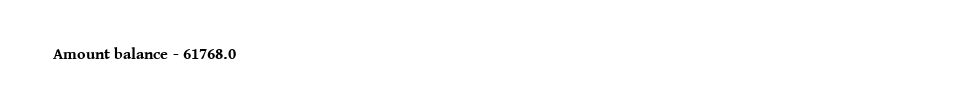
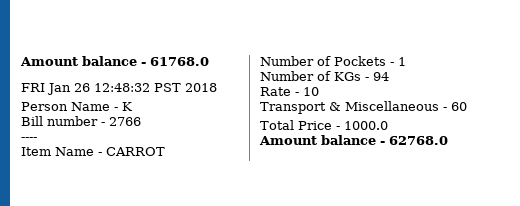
+ FRI Jan 26 12:48:32 PST 2018
+ Person Name - K
+ Bill number - 2766
+ ----
+ Item Name - CARROT
+ Number of Pockets - 1
+ Number of KGs - 94
+ Rate - 10
+ Transport & Miscellaneous - 60
+ Total Price - 1000.0
+ Amount balance - 62768.0

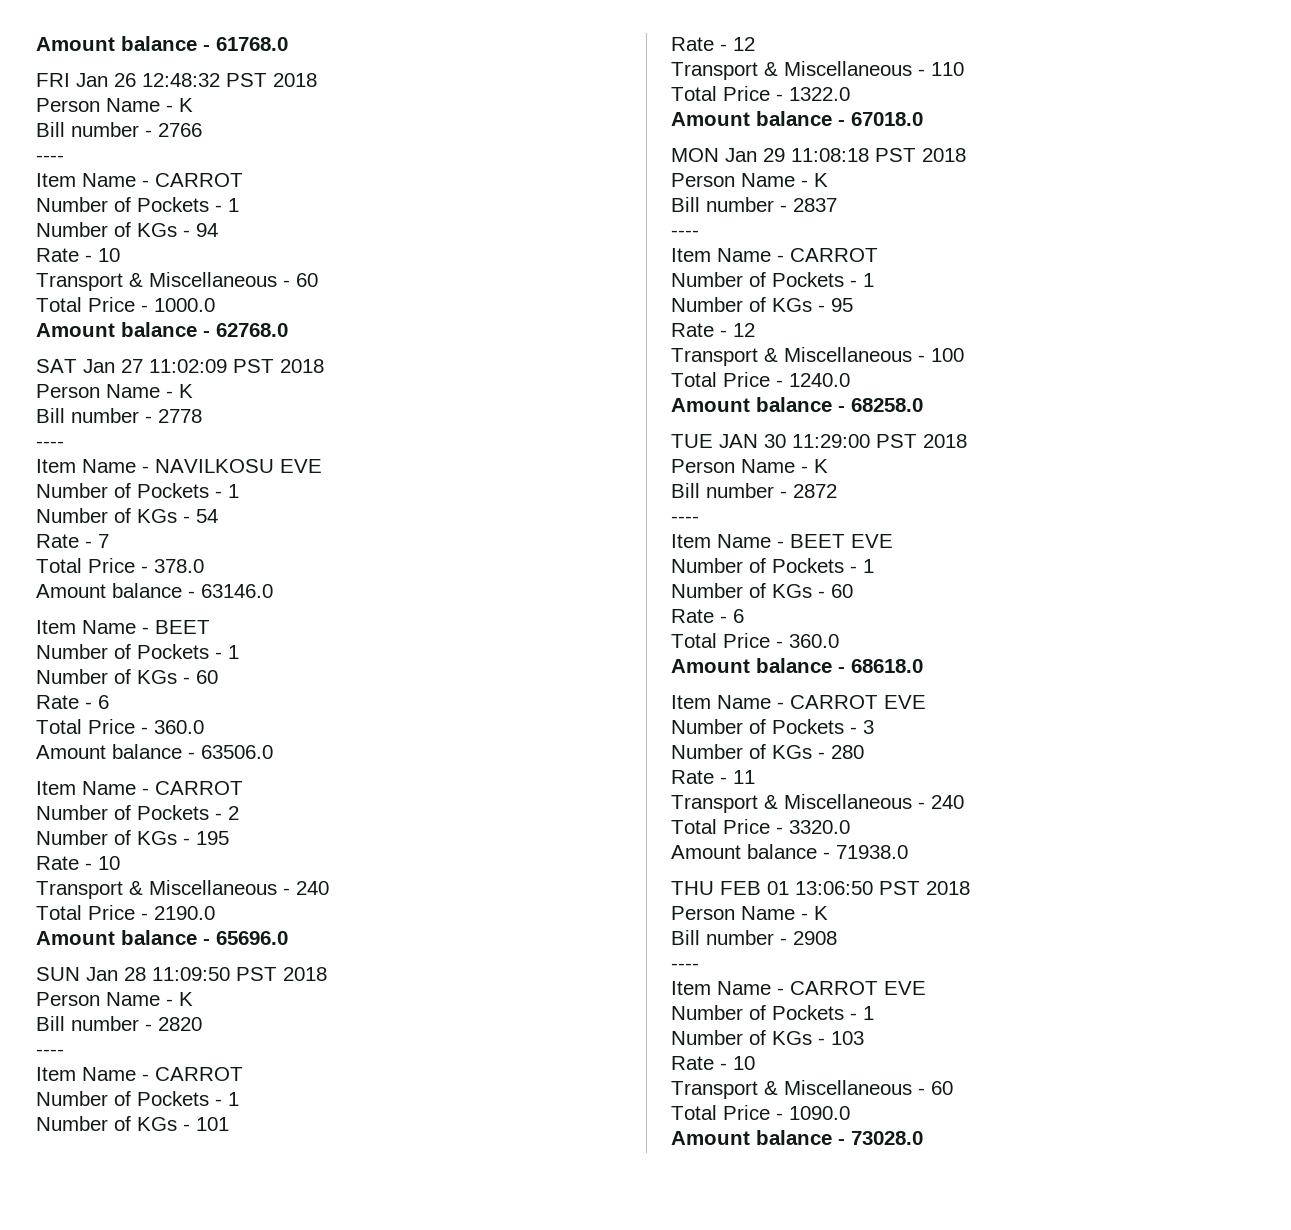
+ SAT Jan 27 11:02:09 PST 2018
+ Person Name - K
+ Bill number - 2778
+ ----
+ Item Name - NAVILKOSU EVE
+ Number of Pockets - 1
+ Number of KGs - 54
+ Rate - 7
+ Total Price - 378.0
+ Amount balance - 63146.0
+ Item Name - BEET
+ Number of Pockets - 1
+ Number of KGs - 60
+ Rate - 6
+ Total Price - 360.0
+ Amount balance - 63506.0
+ Item Name - CARROT
+ Number of Pockets - 2
+ Number of KGs - 195
+ Rate - 10
+ Transport & Miscellaneous - 240
+ Total Price - 2190.0
+ Amount balance - 65696.0
+ SUN Jan 28 11:09:50 PST 2018
+ Person Name - K
+ Bill number - 2820
+ ----
+ Item Name - CARROT
+ Number of Pockets - 1
+ Number of KGs - 101
+ Rate - 12
+ Transport & Miscellaneous - 110
+ Total Price - 1322.0
+ Amount balance - 67018.0
+ MON Jan 29 11:08:18 PST 2018
+ Person Name - K
+ Bill number - 2837
+ ----
+ Item Name - CARROT
+ Number of Pockets - 1
+ Number of KGs - 95
+ Rate - 12
+ Transport & Miscellaneous - 100
+ Total Price - 1240.0
+ Amount balance - 68258.0
+ TUE JAN 30 11:29:00 PST 2018
+ Person Name - K
+ Bill number - 2872
+ ----
+ Item Name - BEET EVE
+ Number of Pockets - 1
+ Number of KGs - 60
+ Rate - 6
+ Total Price - 360.0
+ Amount balance - 68618.0
+ Item Name - CARROT EVE
+ Number of Pockets - 3
+ Number of KGs - 280
+ Rate - 11
+ Transport & Miscellaneous - 240
+ Total Price - 3320.0
+ Amount balance - 71938.0
+ THU FEB 01 13:06:50 PST 2018
+ Person Name - K
+ Bill number - 2908
+ ----
+ Item Name - CARROT EVE
+ Number of Pockets - 1
+ Number of KGs - 103
+ Rate - 10
+ Transport & Miscellaneous - 60
+ Total Price - 1090.0
+ Amount balance - 73028.0

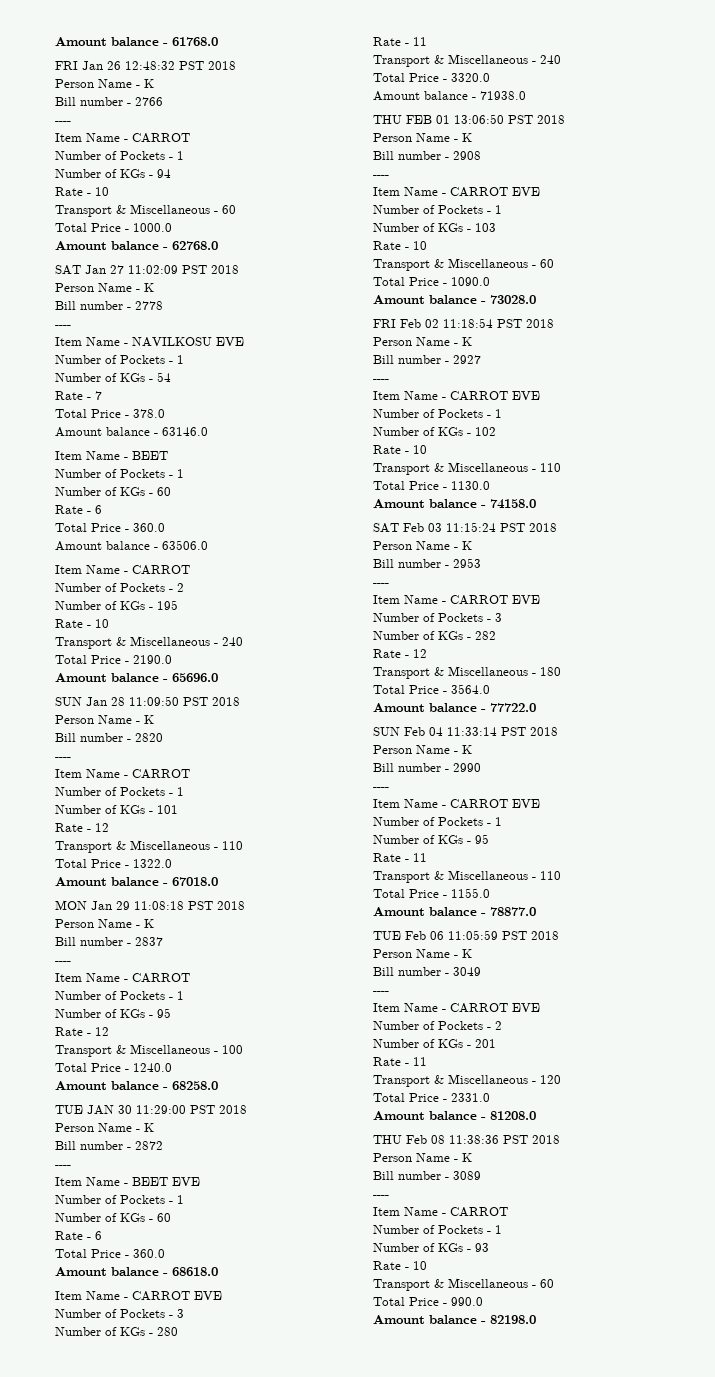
+ FRI Feb 02 11:18:54 PST 2018
+ Person Name - K
+ Bill number - 2927
+ ----
+ Item Name - CARROT EVE
+ Number of Pockets - 1
+ Number of KGs - 102
+ Rate - 10
+ Transport & Miscellaneous - 110
+ Total Price - 1130.0
+ Amount balance - 74158.0
+ SAT Feb 03 11:15:24 PST 2018
+ Person Name - K
+ Bill number - 2953
+ ----
+ Item Name - CARROT EVE
+ Number of Pockets - 3
+ Number of KGs - 282
+ Rate - 12
+ Transport & Miscellaneous - 180
+ Total Price - 3564.0
+ Amount balance - 77722.0
+ SUN Feb 04 11:33:14 PST 2018
+ Person Name - K
+ Bill number - 2990
+ ----
+ Item Name - CARROT EVE
+ Number of Pockets - 1
+ Number of KGs - 95
+ Rate - 11
+ Transport & Miscellaneous - 110
+ Total Price - 1155.0
+ Amount balance - 78877.0
+ TUE Feb 06 11:05:59 PST 2018
+ Person Name - K
+ Bill number - 3049
+ ----
+ Item Name - CARROT EVE
+ Number of Pockets - 2
+ Number of KGs - 201
+ Rate - 11
+ Transport & Miscellaneous - 120
+ Total Price - 2331.0
+ Amount balance - 81208.0
+ THU Feb 08 11:38:36 PST 2018
+ Person Name - K
+ Bill number - 3089
+ ----
+ Item Name - CARROT
+ Number of Pockets - 1
+ Number of KGs - 93
+ Rate - 10
+ Transport & Miscellaneous - 60
+ Total Price - 990.0
+ Amount balance - 82198.0

